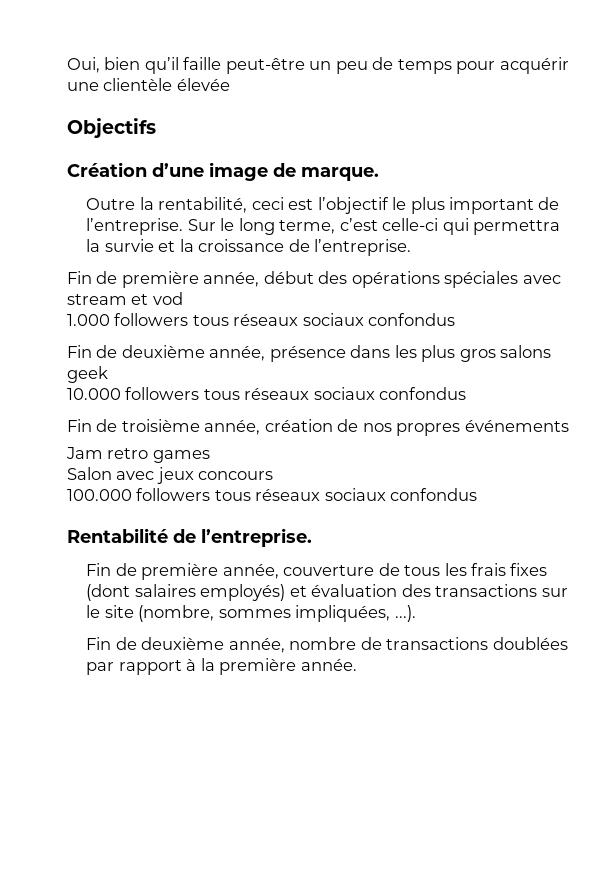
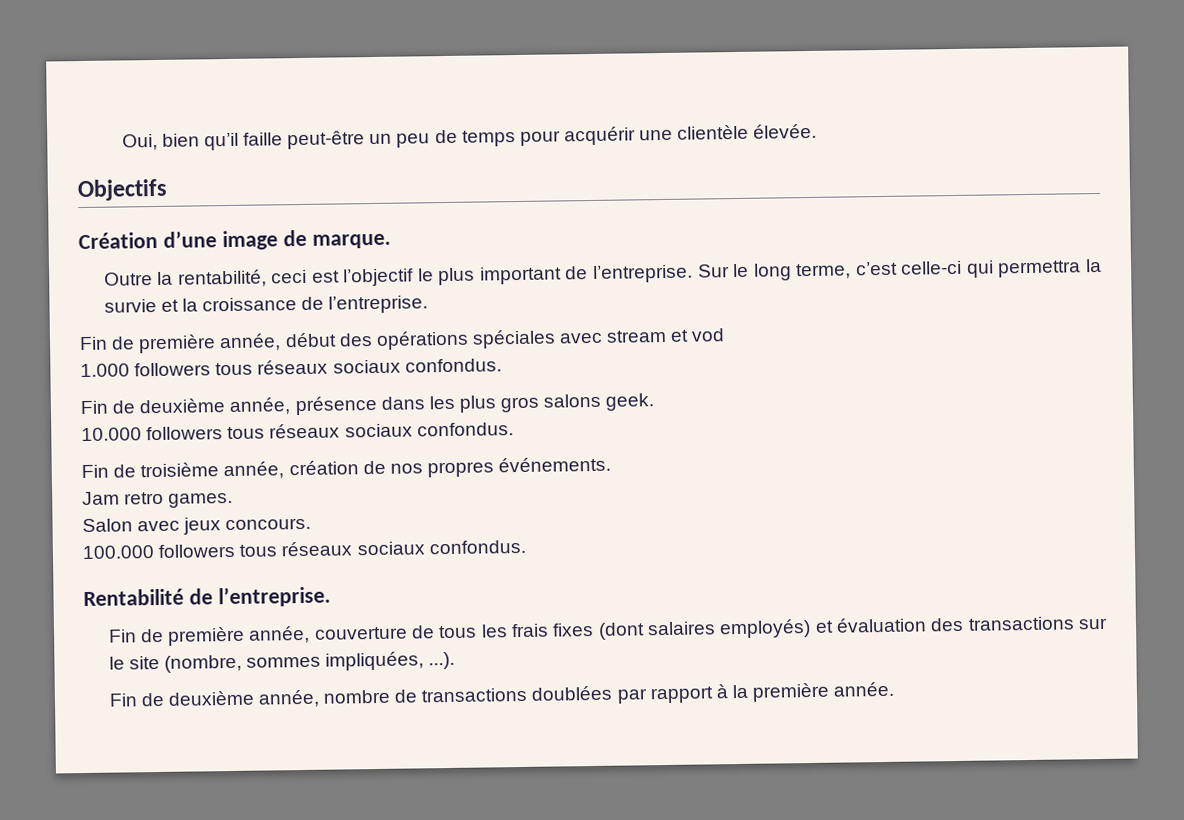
- Oui, bien qu’il faille peut-être un peu de temps pour acquérir une clientèle élevée
+ Oui, bien qu’il faille peut-être un peu de temps pour acquérir une clientèle élevée.
- 1.000 followers tous réseaux sociaux confondus
+ 1.000 followers tous réseaux sociaux confondus.
- Fin de deuxième année, présence dans les plus gros salons geek
+ Fin de deuxième année, présence dans les plus gros salons geek.
- 10.000 followers tous réseaux sociaux confondus
+ 10.000 followers tous réseaux sociaux confondus.
- Fin de troisième année, création de nos propres événements
+ Fin de troisième année, création de nos propres événements.
- Jam retro games
+ Jam retro games.
- Salon avec jeux concours
+ Salon avec jeux concours.
- 100.000 followers tous réseaux sociaux confondus
+ 100.000 followers tous réseaux sociaux confondus.

